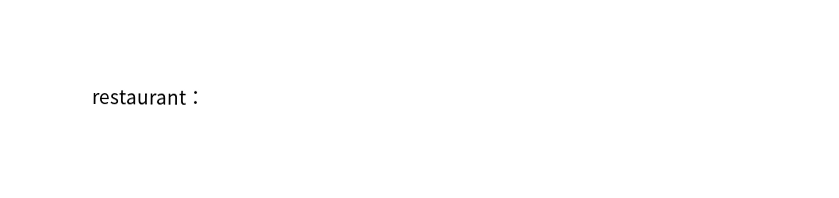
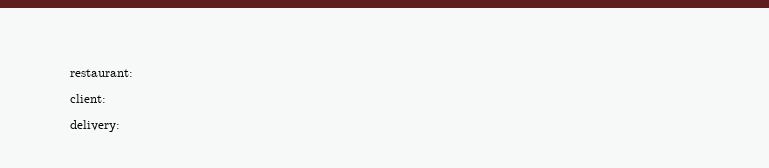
- restaurant：
+ restaurant:
+ client:
+ delivery:

